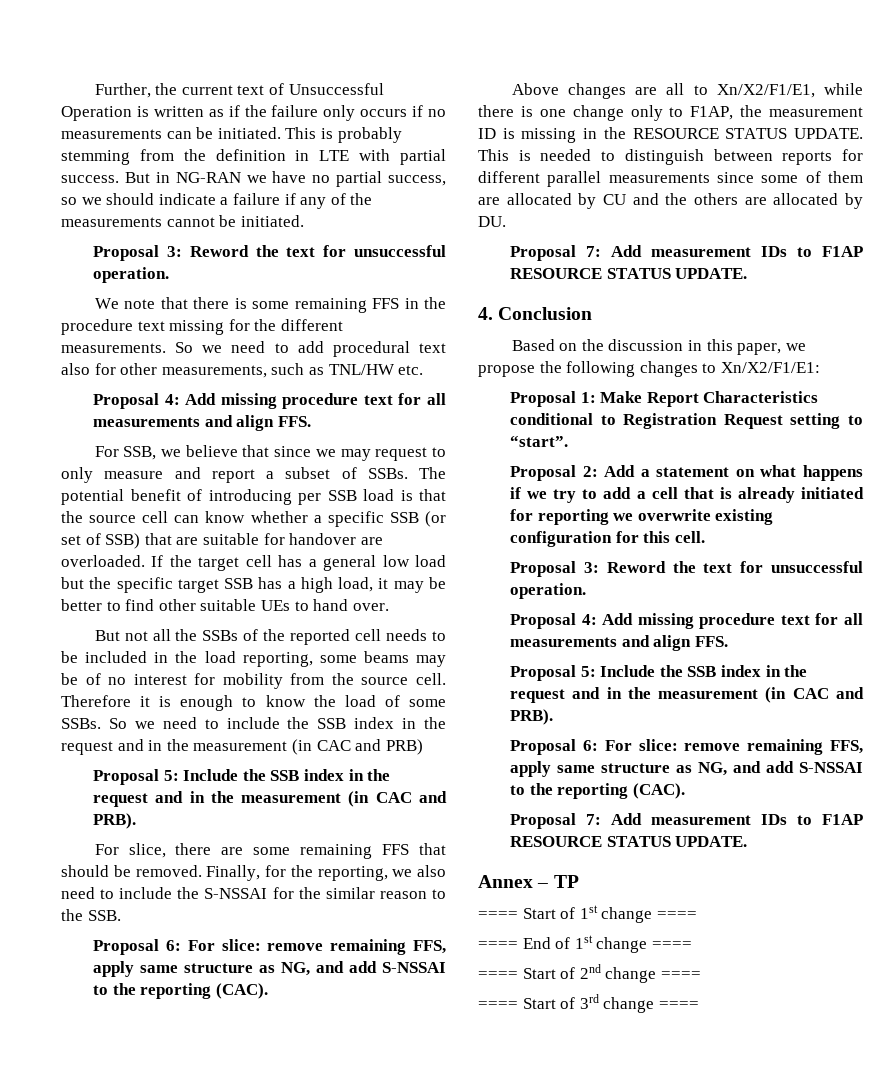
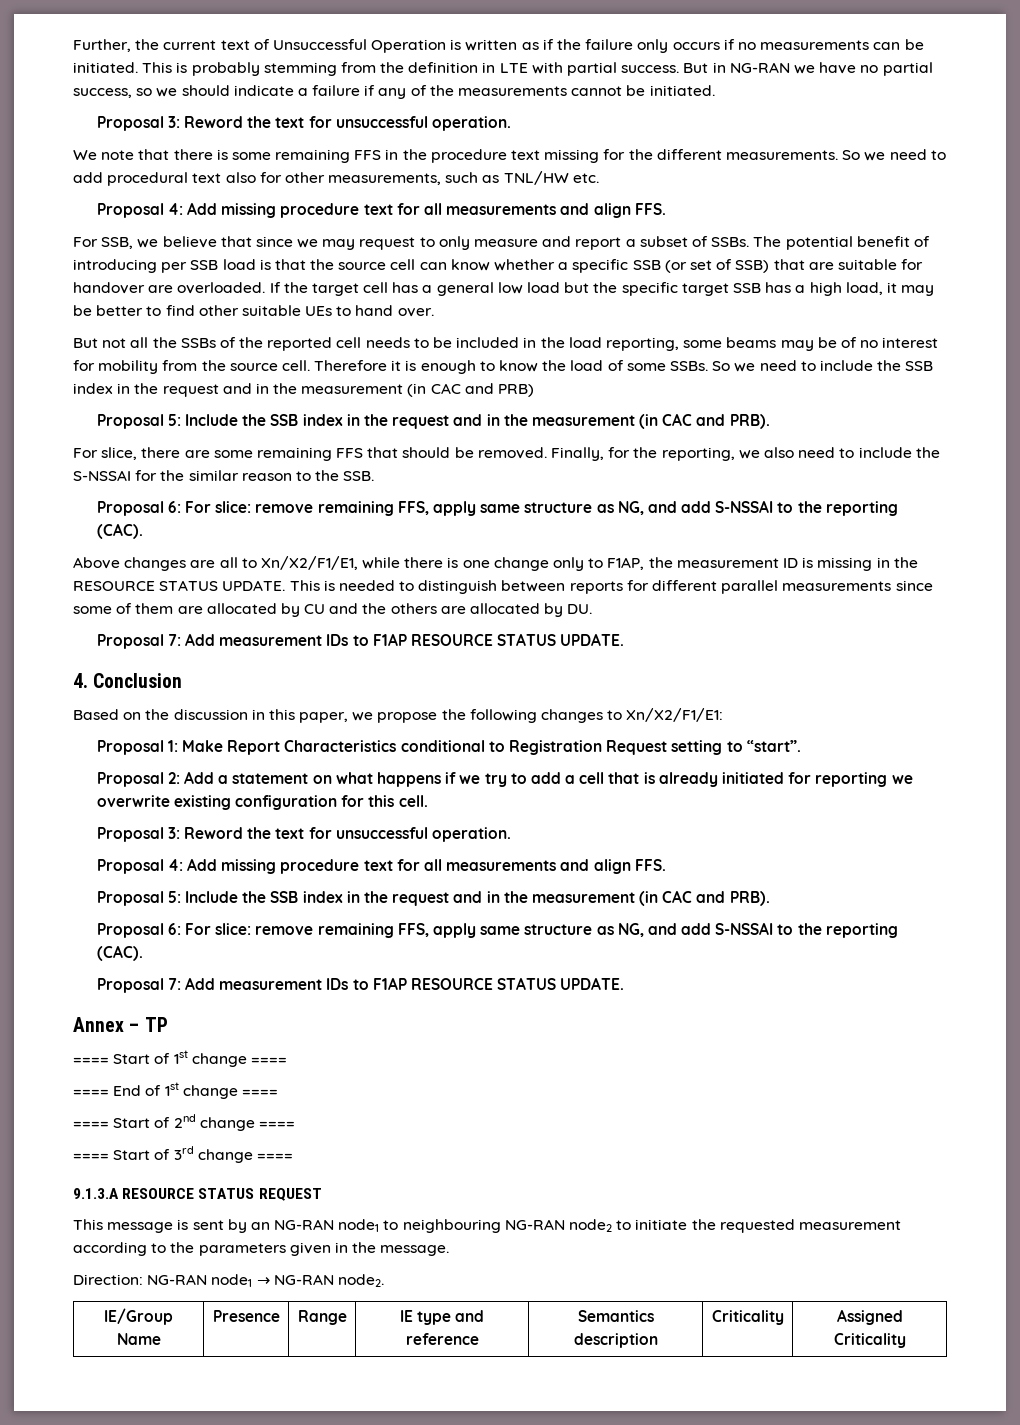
+ 9.1.3.A RESOURCE STATUS REQUEST
+ This message is sent by an NG-RAN node1 to neighbouring NG-RAN node2 to initiate the requested measurement according to the parameters given in the message.
+ Direction: NG-RAN node1 → NG-RAN node2.
+ IE/Group Name | Presence | Range | IE type and reference | Semantics description | Criticality | Assigned Criticality

